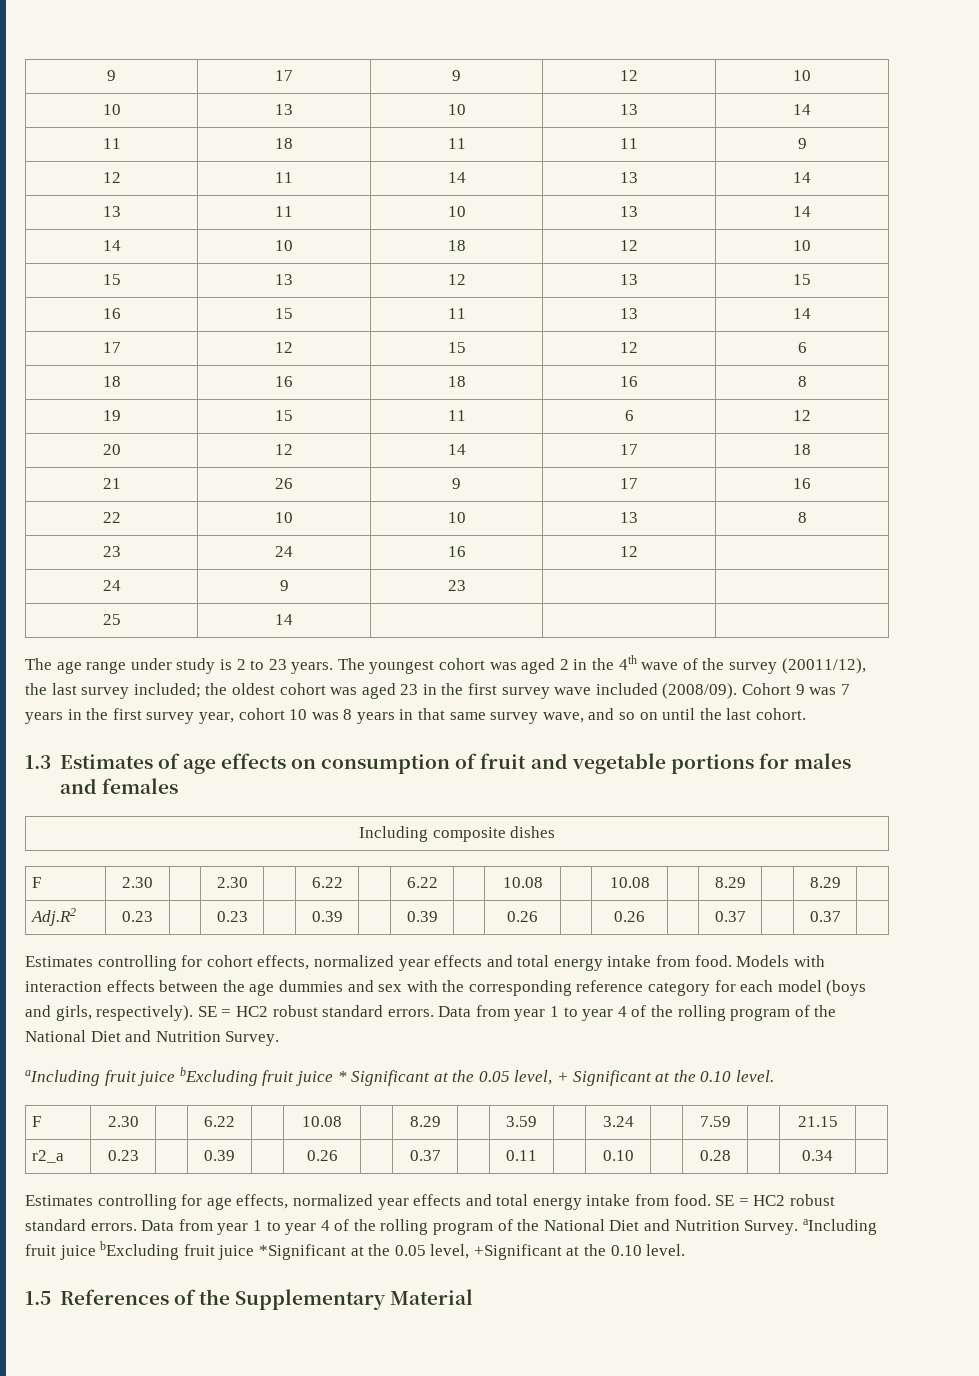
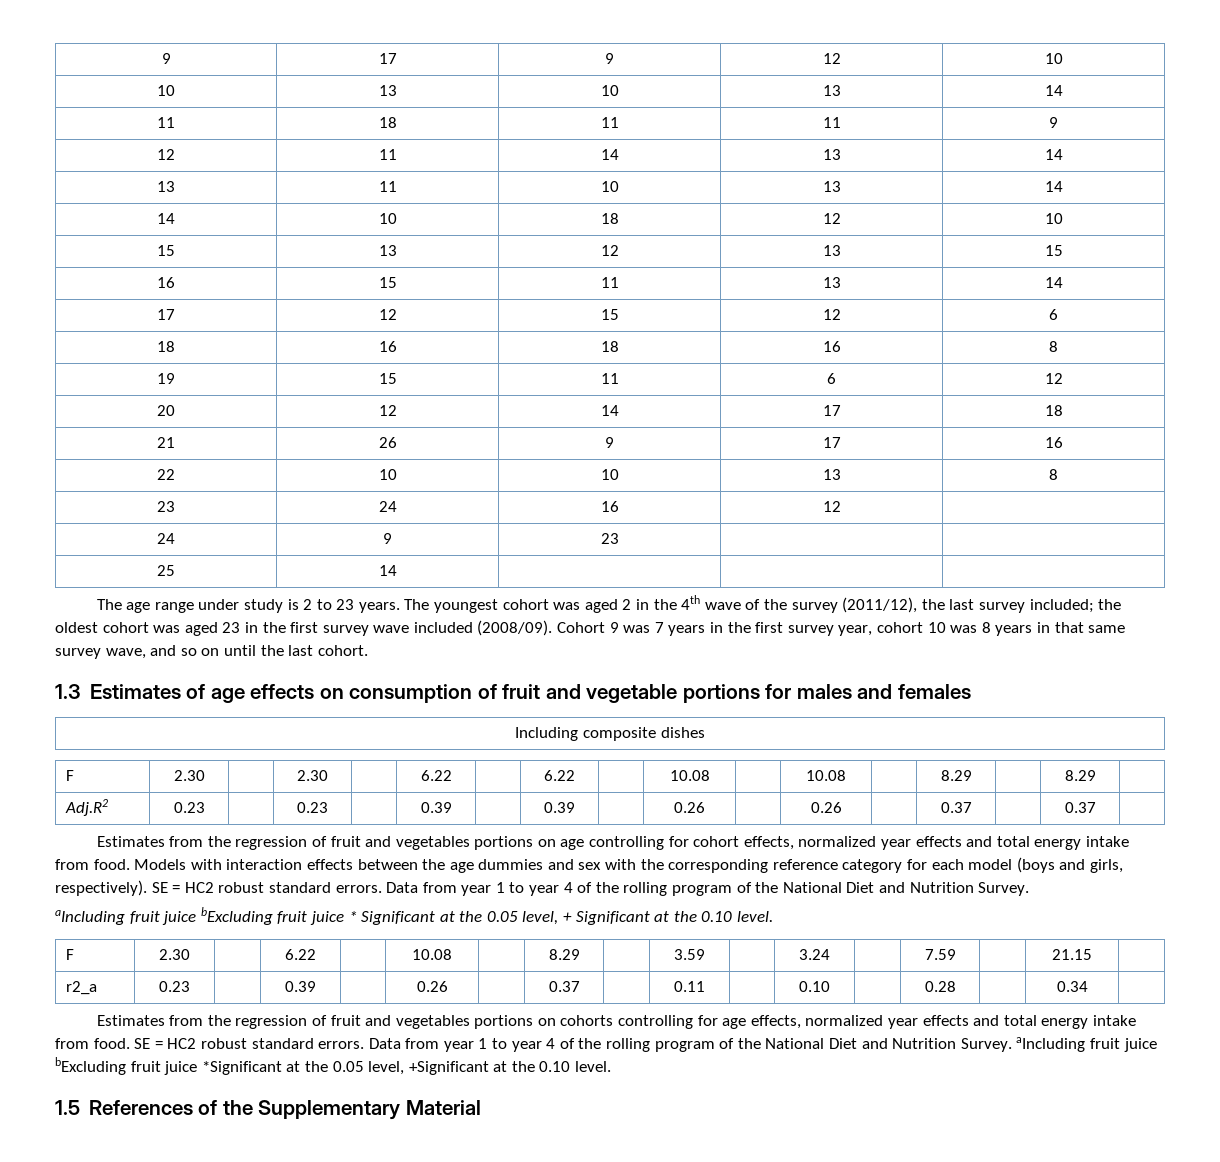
- The youngest cohort was aged 2 in the 4th wave of the survey (20011/12), the last survey included; the oldest cohort was aged 23 in the first survey wave included (2008/09).
+ The youngest cohort was aged 2 in the 4th wave of the survey (2011/12), the last survey included; the oldest cohort was aged 23 in the first survey wave included (2008/09).
- Estimates controlling for cohort effects, normalized year effects and total energy intake from food.
+ Estimates from the regression of fruit and vegetables portions on age controlling for cohort effects, normalized year effects and total energy intake from food.
- Estimates controlling for age effects, normalized year effects and total energy intake from food.
+ Estimates from the regression of fruit and vegetables portions on cohorts controlling for age effects, normalized year effects and total energy intake from food.

